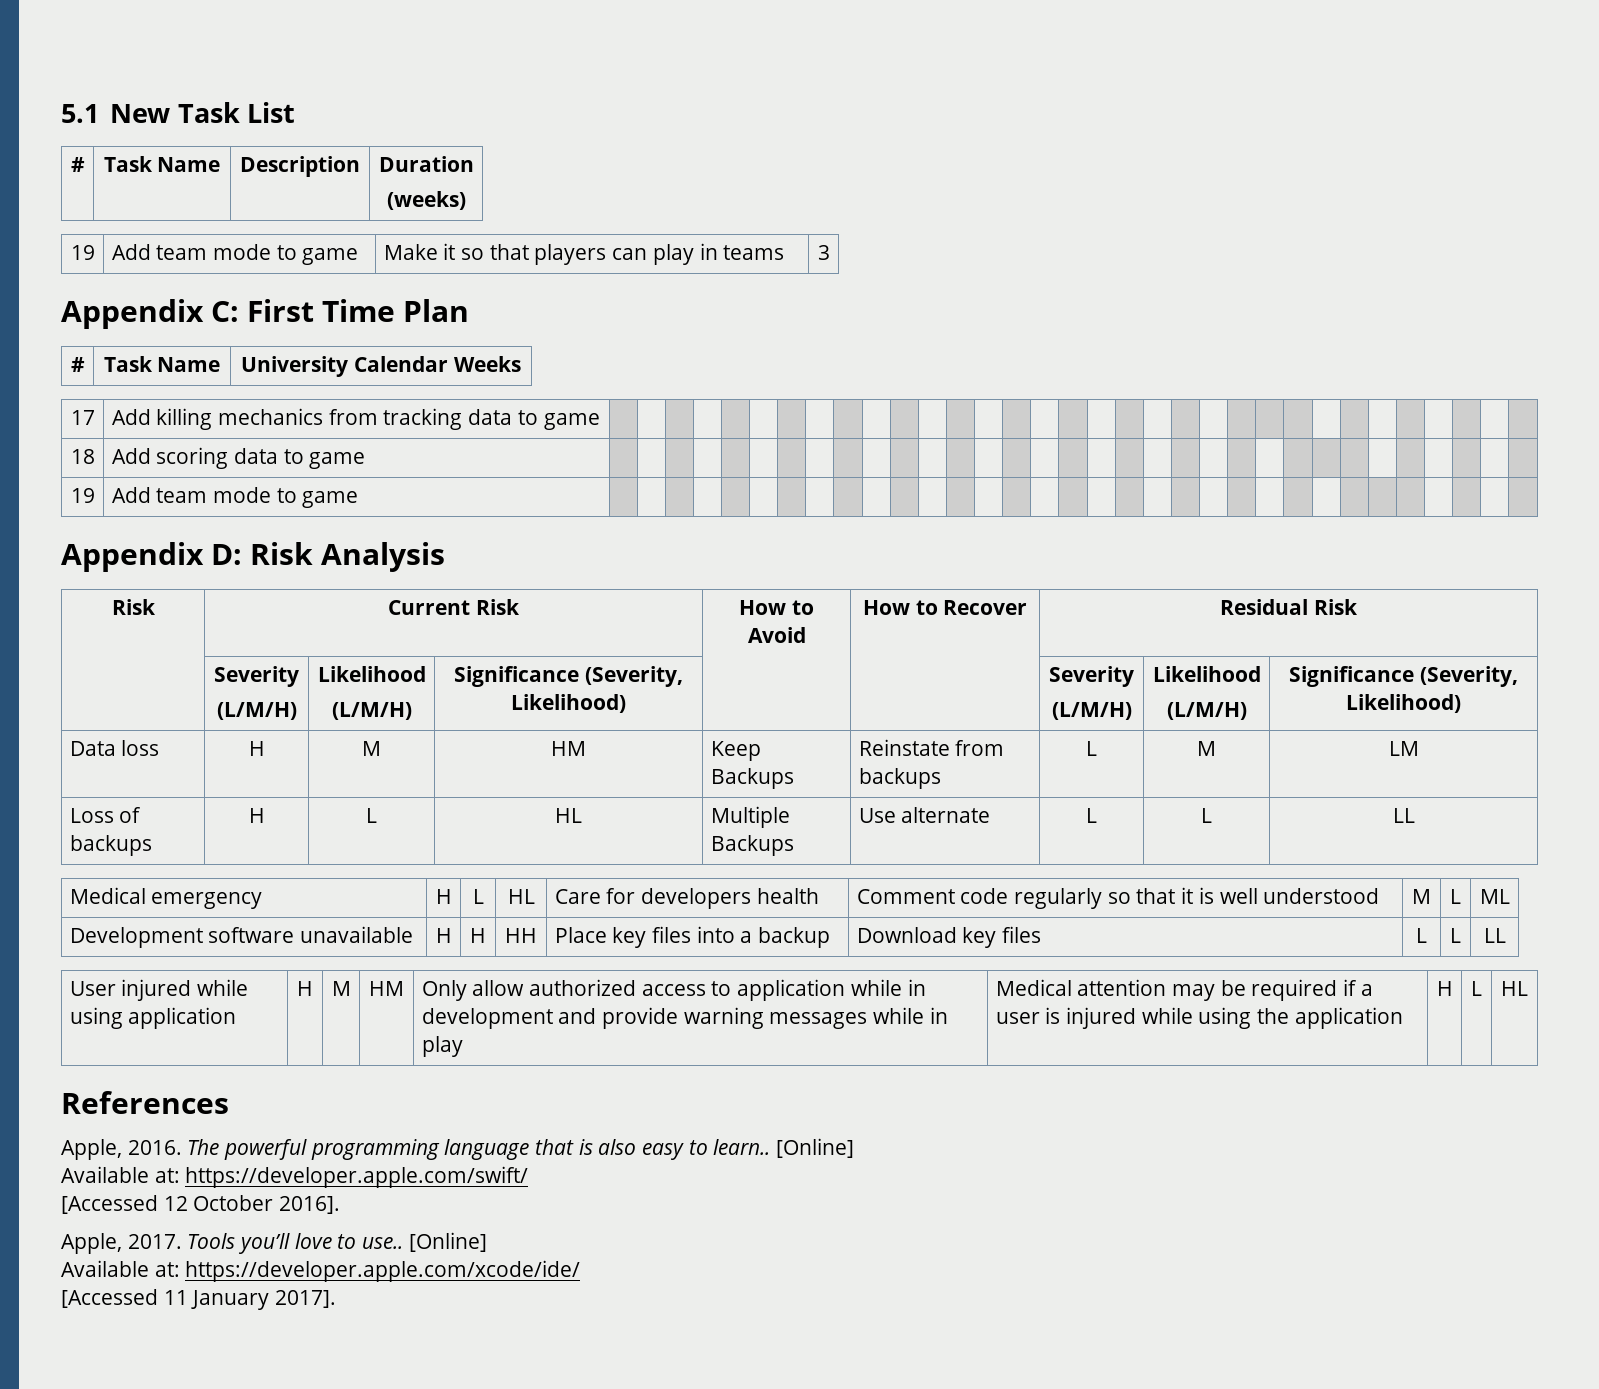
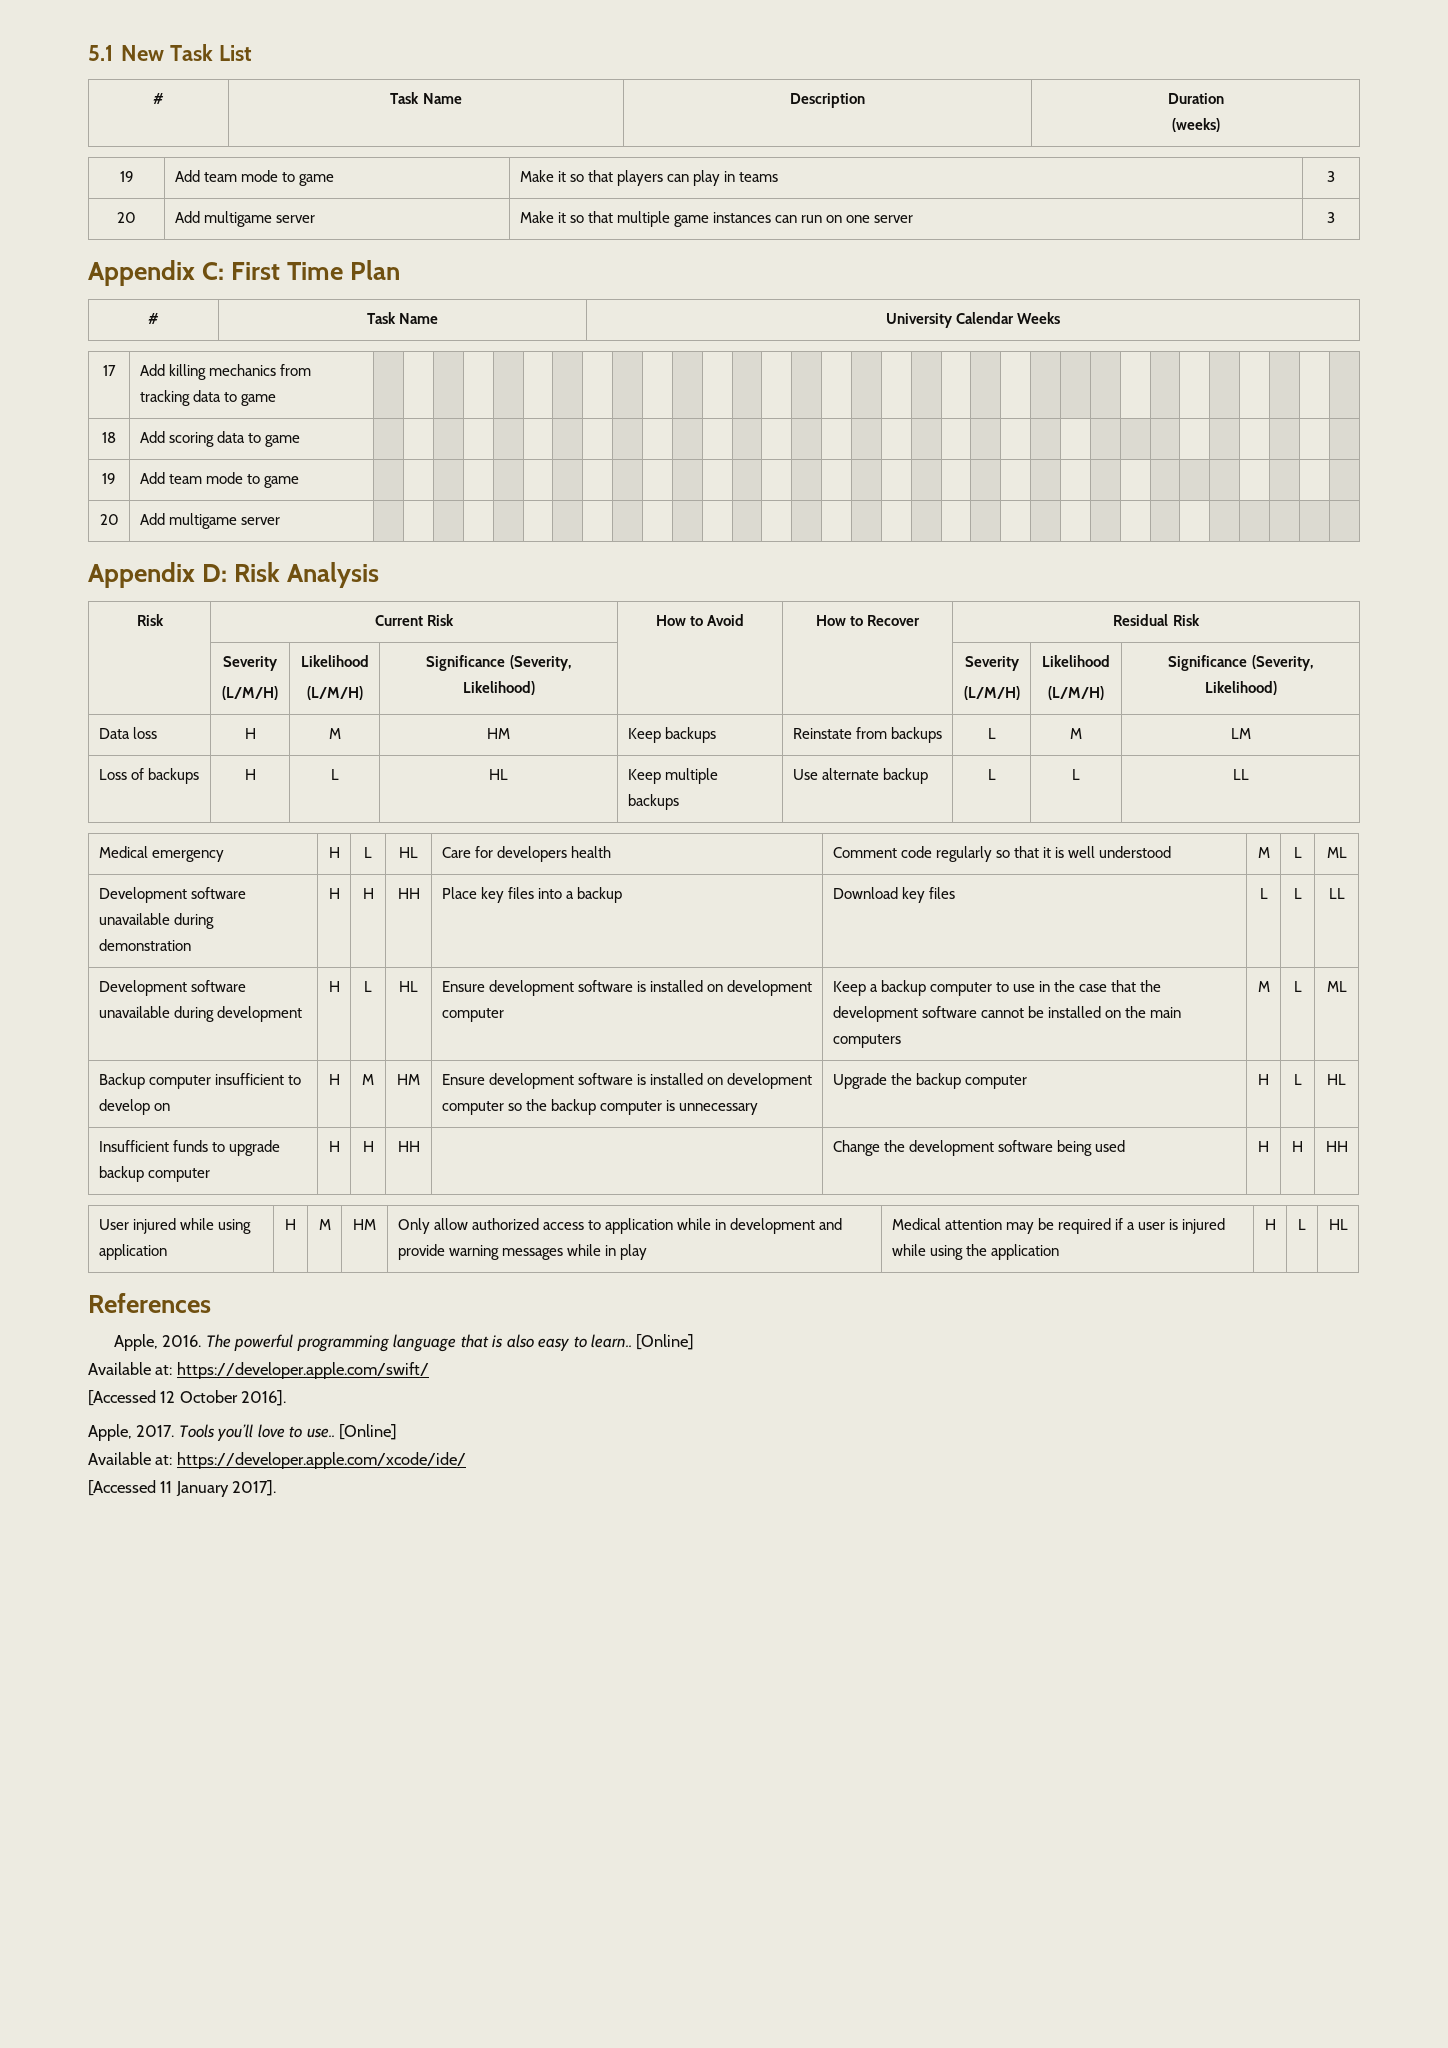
+ 20 | Add multigame server | Make it so that multiple game instances can run on one server | 3
+ 20 | Add multigame server | | | | | | | | | | | | | | | | | | | | | | | | | | | | | | | | |
- Data loss | H | M | HM | Keep Backups | Reinstate from backups | L | M | LM
+ Data loss | H | M | HM | Keep backups | Reinstate from backups | L | M | LM
- Loss of backups | H | L | HL | Multiple Backups | Use alternate | L | L | LL
+ Loss of backups | H | L | HL | Keep multiple backups | Use alternate backup | L | L | LL
- Development software unavailable | H | H | HH | Place key files into a backup | Download key files | L | L | LL
+ Development software unavailable during demonstration | H | H | HH | Place key files into a backup | Download key files | L | L | LL
+ Development software unavailable during development | H | L | HL | Ensure development software is installed on development computer | Keep a backup computer to use in the case that the development software cannot be installed on the main computers | M | L | ML
+ Backup computer insufficient to develop on | H | M | HM | Ensure development software is installed on development computer so the backup computer is unnecessary | Upgrade the backup computer | H | L | HL
+ Insufficient funds to upgrade backup computer | H | H | HH | | Change the development software being used | H | H | HH

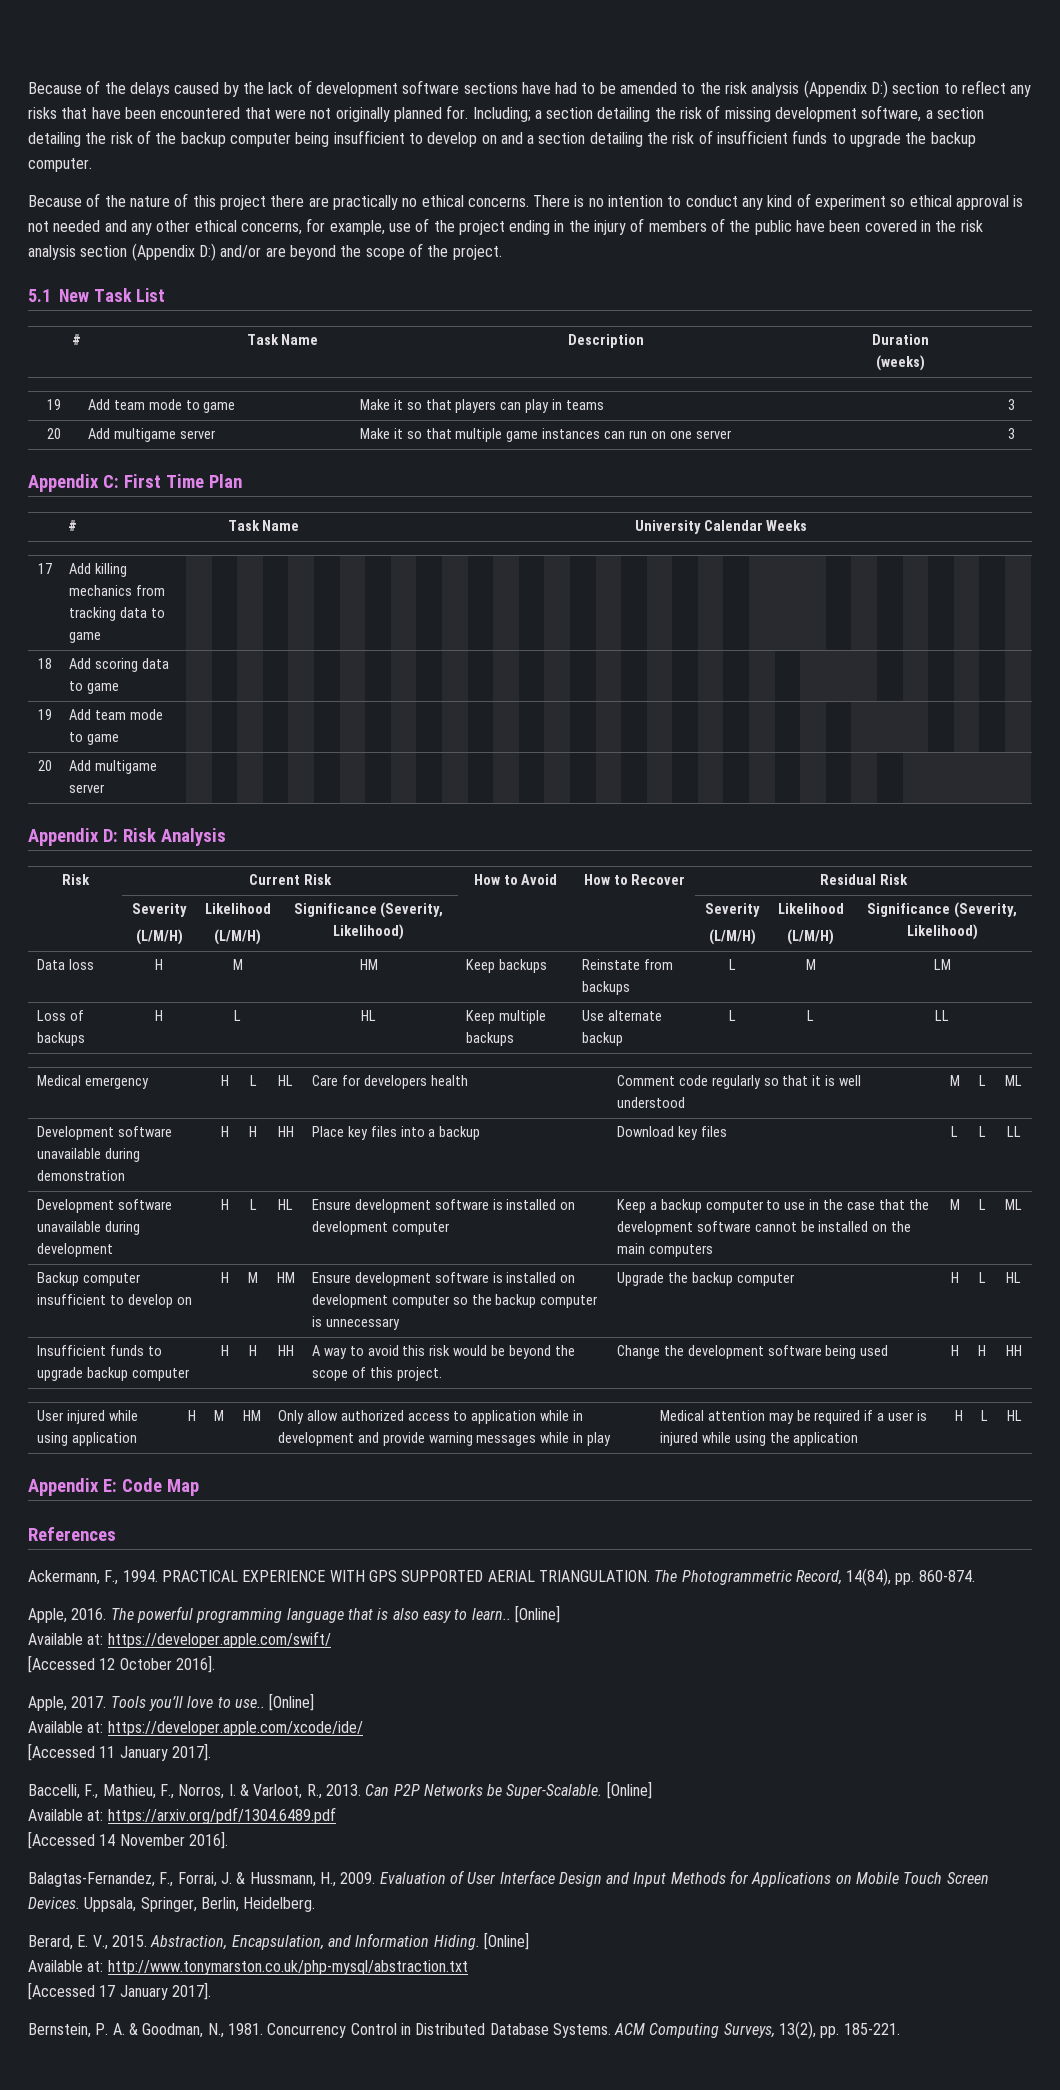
+ Because of the delays caused by the lack of development software sections have had to be amended to the risk analysis (Appendix D:) section to reflect any risks that have been encountered that were not originally planned for. Including; a section detailing the risk of missing development software, a section detailing the risk of the backup computer being insufficient to develop on and a section detailing the risk of insufficient funds to upgrade the backup computer.
+ Because of the nature of this project there are practically no ethical concerns. There is no intention to conduct any kind of experiment so ethical approval is not needed and any other ethical concerns, for example, use of the project ending in the injury of members of the public have been covered in the risk analysis section (Appendix D:) and/or are beyond the scope of the project.
- Insufficient funds to upgrade backup computer | H | H | HH | | Change the development software being used | H | H | HH
+ Insufficient funds to upgrade backup computer | H | H | HH | A way to avoid this risk would be beyond the scope of this project. | Change the development software being used | H | H | HH
+ Appendix E: Code Map
  References
+ Ackermann, F., 1994. PRACTICAL EXPERIENCE WITH GPS SUPPORTED AERIAL TRIANGULATION. The Photogrammetric Record, 14(84), pp. 860-874.
+ Baccelli, F., Mathieu, F., Norros, I. & Varloot, R., 2013. Can P2P Networks be Super-Scalable. [Online]
+ Available at: https://arxiv.org/pdf/1304.6489.pdf
+ [Accessed 14 November 2016].
+ Balagtas-Fernandez, F., Forrai, J. & Hussmann, H., 2009. Evaluation of User Interface Design and Input Methods for Applications on Mobile Touch Screen Devices. Uppsala, Springer, Berlin, Heidelberg.
+ Berard, E. V., 2015. Abstraction, Encapsulation, and Information Hiding. [Online]
+ Available at: http://www.tonymarston.co.uk/php-mysql/abstraction.txt
+ [Accessed 17 January 2017].
+ Bernstein, P. A. & Goodman, N., 1981. Concurrency Control in Distributed Database Systems. ACM Computing Surveys, 13(2), pp. 185-221.

